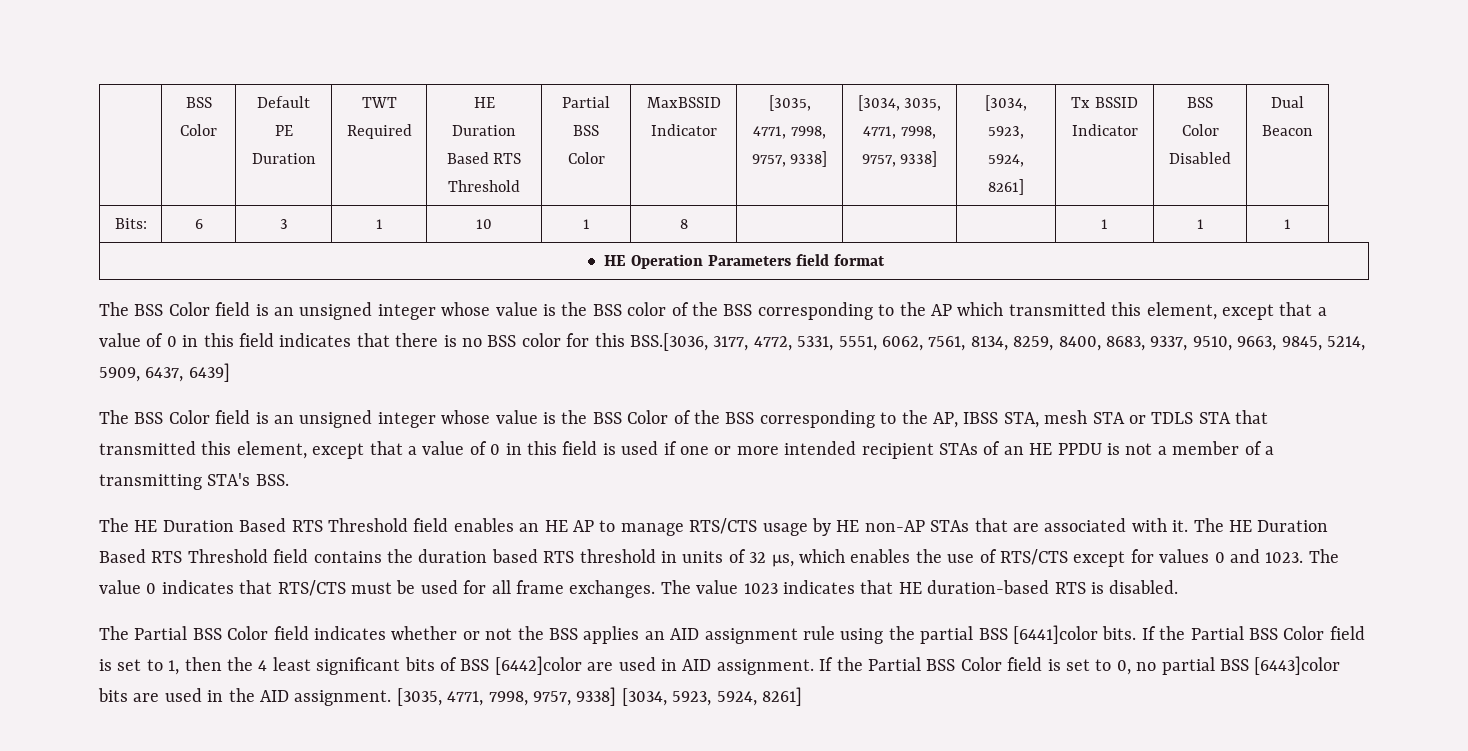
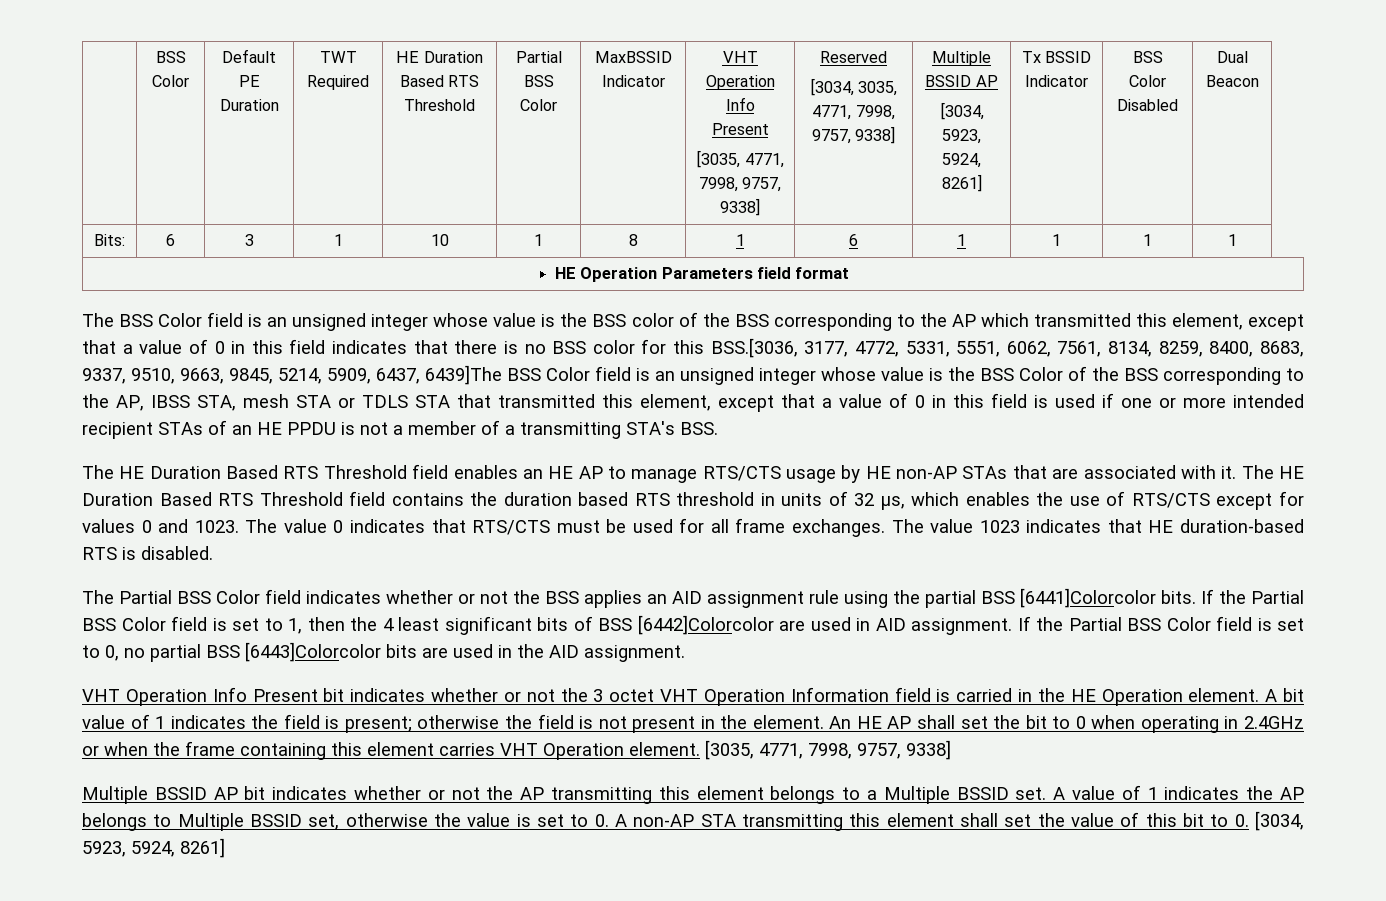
- MaxBSSID Indicator
+ MaxBSSID Indicator | VHT Operation Info Present
+ Reserved
- [3034, 3035, 4771, 7998, 9757, 9338]
+ [3034, 3035, 4771, 7998, 9757, 9338] | Multiple BSSID AP
- Bits: | 6 | 3 | 1 | 10 | 1 | 8 | | | | 1 | 1 | 1
+ Bits: | 6 | 3 | 1 | 10 | 1 | 8 | 1 | 6 | 1 | 1 | 1 | 1
- The BSS Color field is an unsigned integer whose value is the BSS color of the BSS corresponding to the AP which transmitted this element, except that a value of 0 in this field indicates that there is no BSS color for this BSS.[3036, 3177, 4772, 5331, 5551, 6062, 7561, 8134, 8259, 8400, 8683, 9337, 9510, 9663, 9845, 5214, 5909, 6437, 6439]
- The BSS Color field is an unsigned integer whose value is the BSS Color of the BSS corresponding to the AP, IBSS STA, mesh STA or TDLS STA that transmitted this element, except that a value of 0 in this field is used if one or more intended recipient STAs of an HE PPDU is not a member of a transmitting STA's BSS.
+ The BSS Color field is an unsigned integer whose value is the BSS color of the BSS corresponding to the AP which transmitted this element, except that a value of 0 in this field indicates that there is no BSS color for this BSS.[3036, 3177, 4772, 5331, 5551, 6062, 7561, 8134, 8259, 8400, 8683, 9337, 9510, 9663, 9845, 5214, 5909, 6437, 6439]The BSS Color field is an unsigned integer whose value is the BSS Color of the BSS corresponding to the AP, IBSS STA, mesh STA or TDLS STA that transmitted this element, except that a value of 0 in this field is used if one or more intended recipient STAs of an HE PPDU is not a member of a transmitting STA's BSS.
- The Partial BSS Color field indicates whether or not the BSS applies an AID assignment rule using the partial BSS [6441]color bits.
+ The Partial BSS Color field indicates whether or not the BSS applies an AID assignment rule using the partial BSS [6441]Colorcolor bits.
- If the Partial BSS Color field is set to 1, then the 4 least significant bits of BSS [6442]color are used in AID assignment.
+ If the Partial BSS Color field is set to 1, then the 4 least significant bits of BSS [6442]Colorcolor are used in AID assignment.
- If the Partial BSS Color field is set to 0, no partial BSS [6443]color bits are used in the AID assignment. [3035, 4771, 7998, 9757, 9338] [3034, 5923, 5924, 8261]
+ If the Partial BSS Color field is set to 0, no partial BSS [6443]Colorcolor bits are used in the AID assignment.
+ VHT Operation Info Present bit indicates whether or not the 3 octet VHT Operation Information field is carried in the HE Operation element. A bit value of 1 indicates the field is present; otherwise the field is not present in the element. An HE AP shall set the bit to 0 when operating in 2.4GHz or when the frame containing this element carries VHT Operation element. [3035, 4771, 7998, 9757, 9338]
+ Multiple BSSID AP bit indicates whether or not the AP transmitting this element belongs to a Multiple BSSID set. A value of 1 indicates the AP belongs to Multiple BSSID set, otherwise the value is set to 0. A non-AP STA transmitting this element shall set the value of this bit to 0. [3034, 5923, 5924, 8261]

